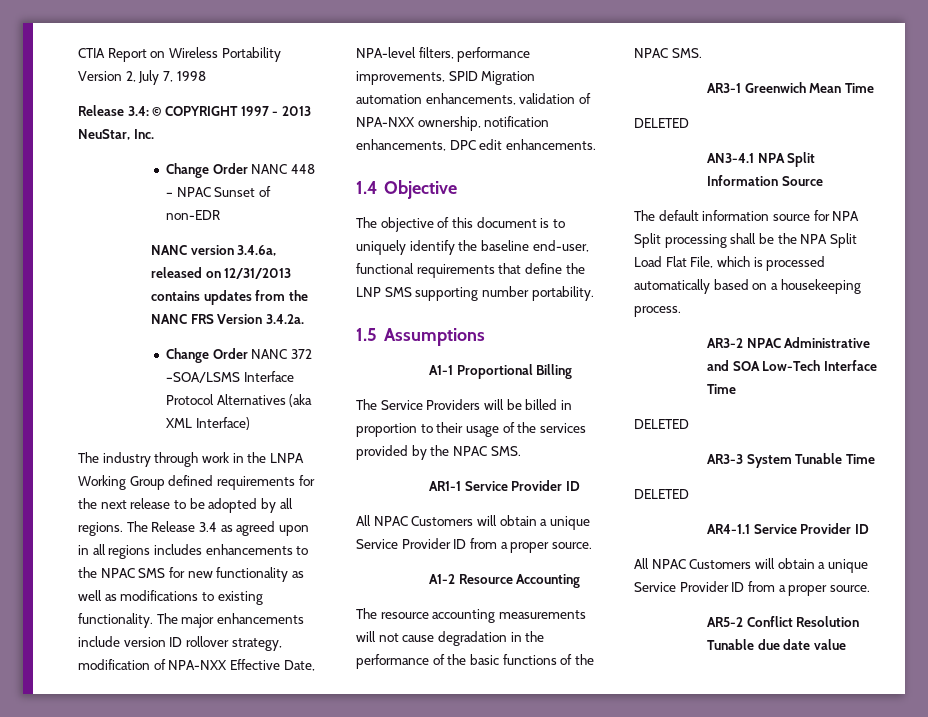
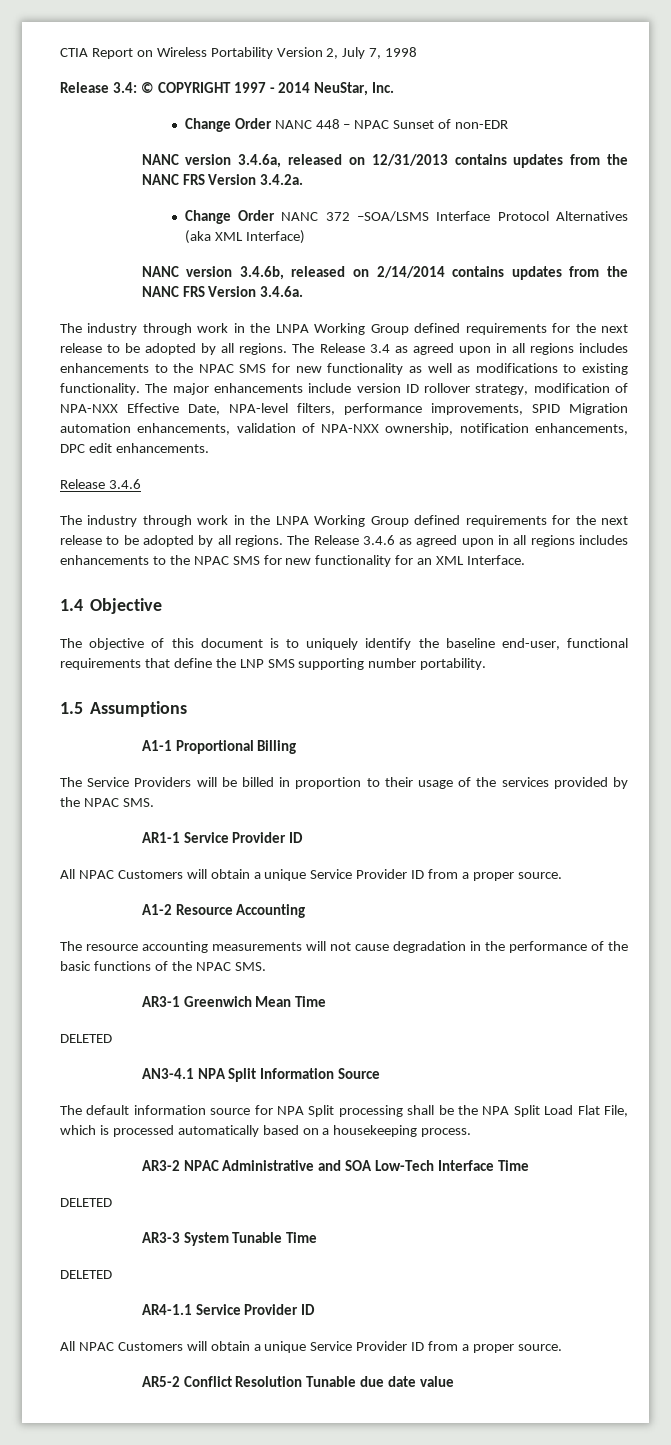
- Release 3.4: © COPYRIGHT 1997 - 2013 NeuStar, Inc.
+ Release 3.4: © COPYRIGHT 1997 - 2014 NeuStar, Inc.
+ NANC version 3.4.6b, released on 2/14/2014 contains updates from the NANC FRS Version 3.4.6a.
  The major enhancements include version ID rollover strategy, modification of NPA-NXX Effective Date, NPA-level filters, performance improvements, SPID Migration automation enhancements, validation of NPA-NXX ownership, notification enhancements, DPC edit enhancements.
+ Release 3.4.6
+ The industry through work in the LNPA Working Group defined requirements for the next release to be adopted by all regions. The Release 3.4.6 as agreed upon in all regions includes enhancements to the NPAC SMS for new functionality for an XML Interface.

